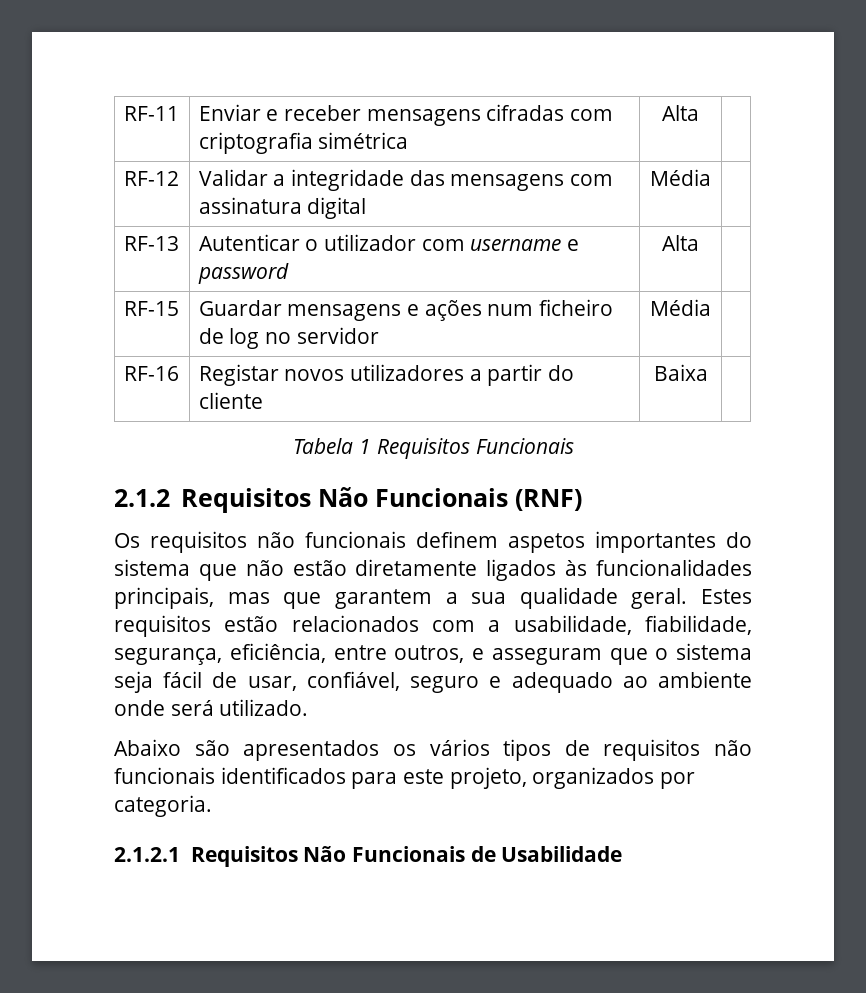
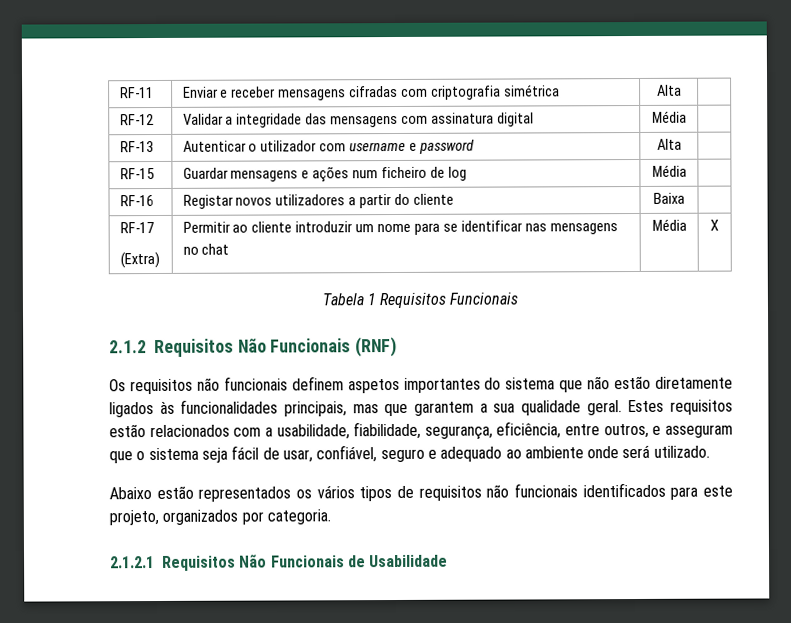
- RF-15 | Guardar mensagens e ações num ficheiro de log no servidor | Média |
+ RF-15 | Guardar mensagens e ações num ficheiro de log | Média |
+ RF-17
+ (Extra) | Permitir ao cliente introduzir um nome para se identificar nas mensagens no chat | Média | X
- Abaixo são apresentados os vários tipos de requisitos não funcionais identificados para este projeto, organizados por categoria.
+ Abaixo estão representados os vários tipos de requisitos não funcionais identificados para este projeto, organizados por categoria.

